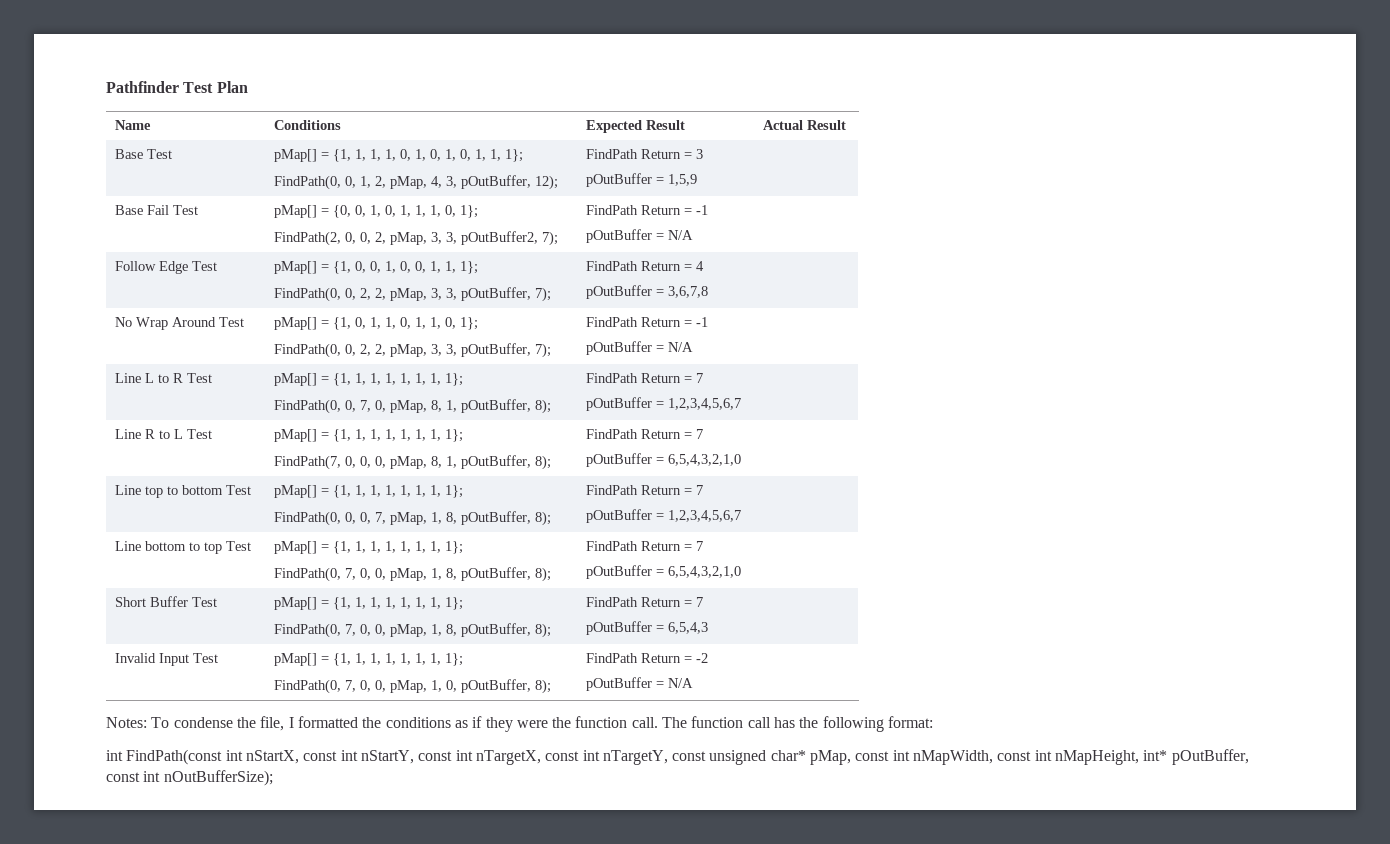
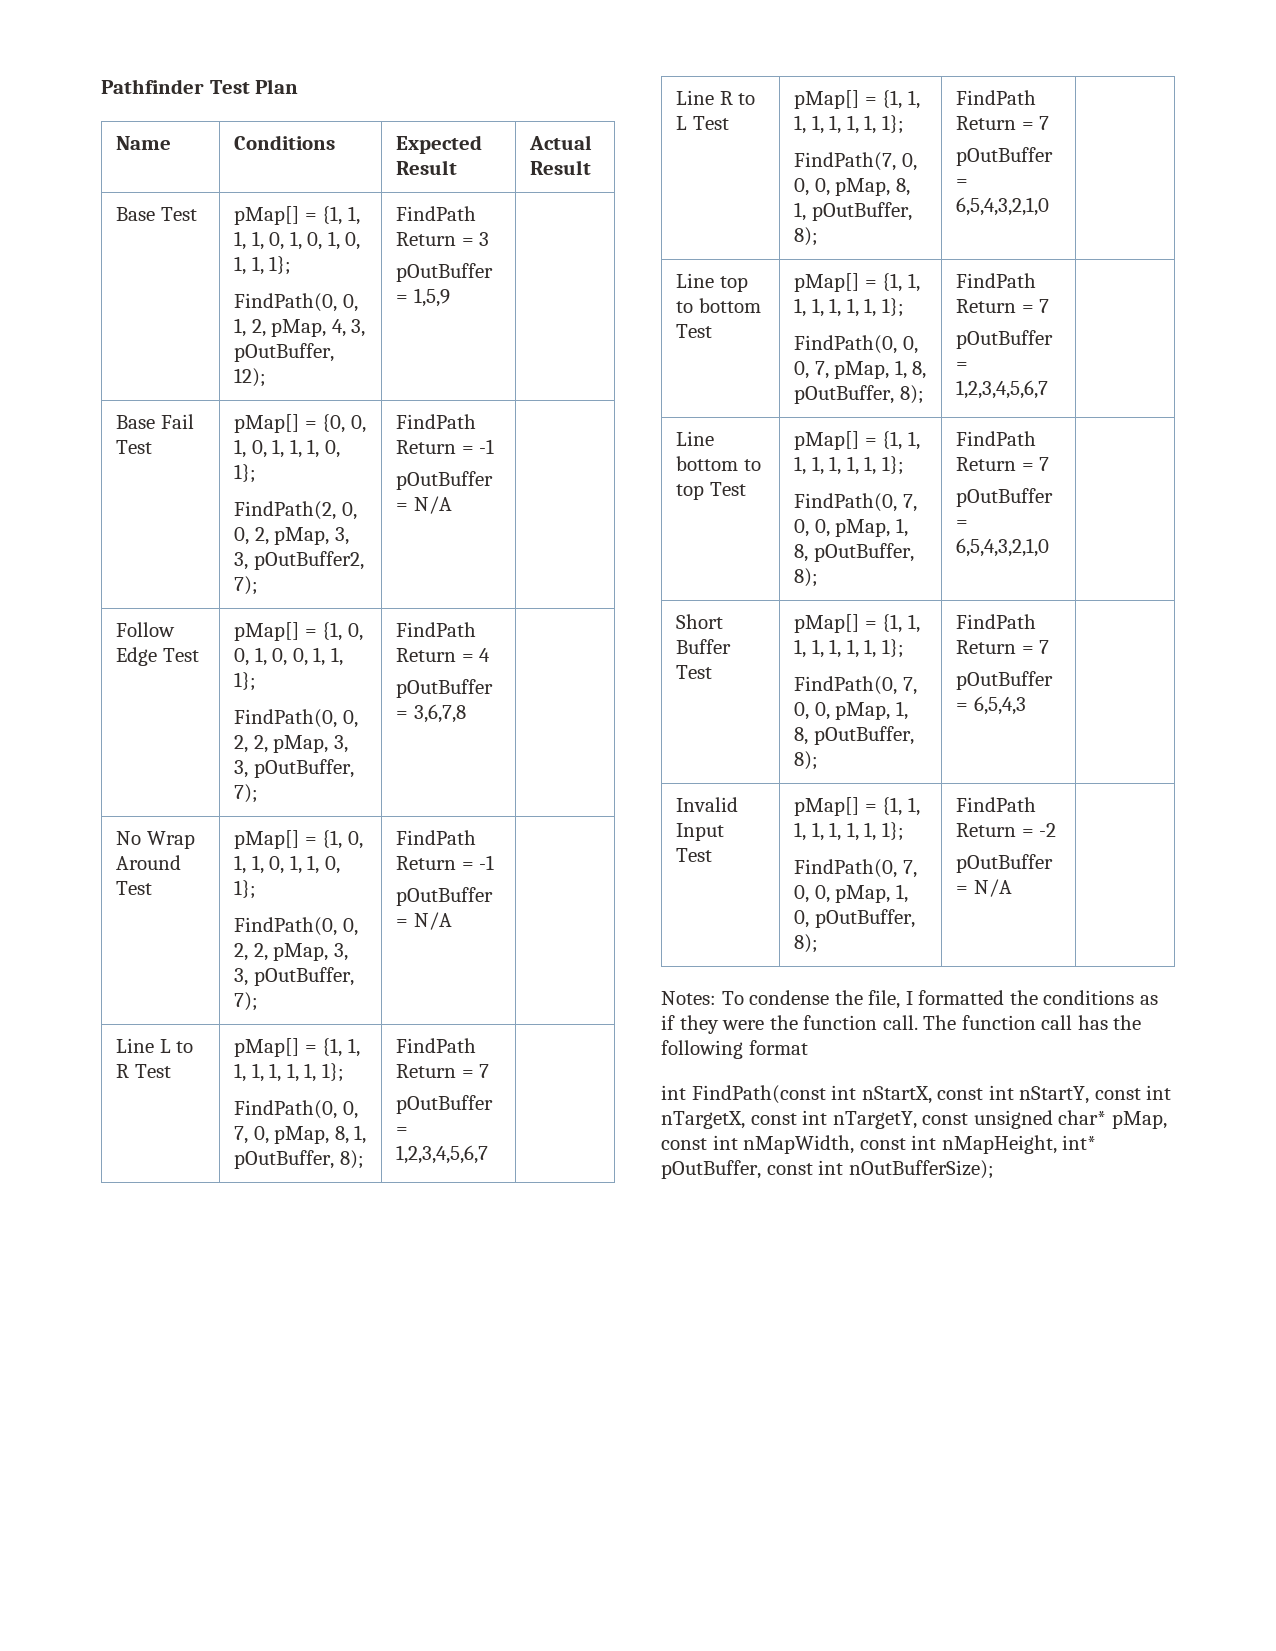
- The function call has the following format:
+ The function call has the following format

